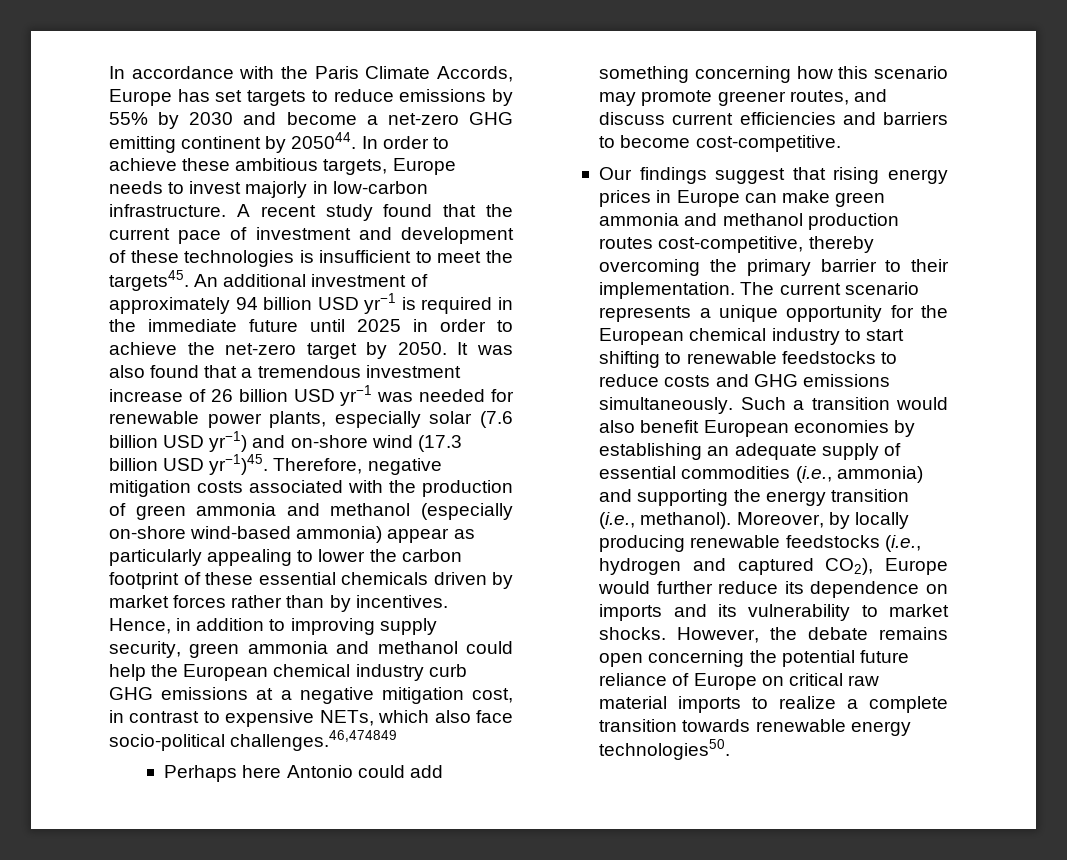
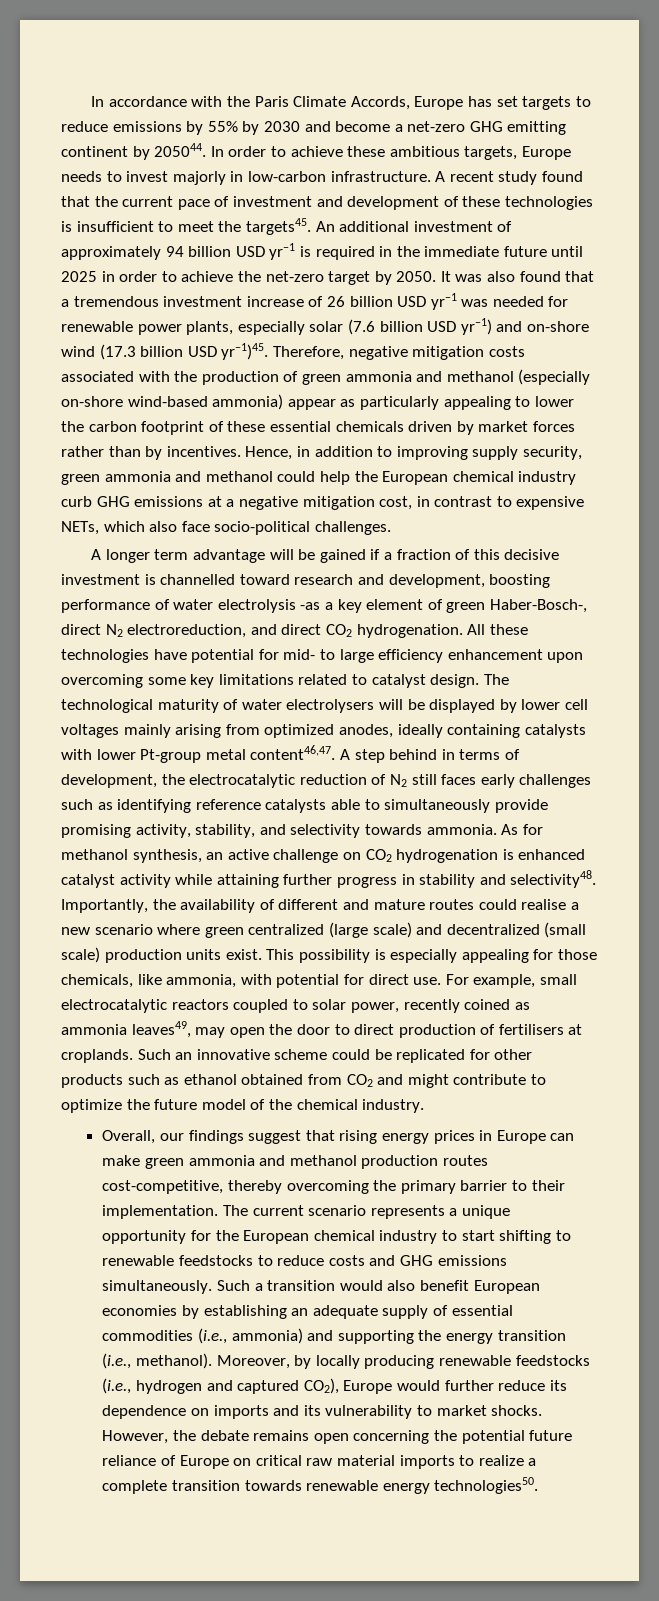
- Hence, in addition to improving supply security, green ammonia and methanol could help the European chemical industry curb GHG emissions at a negative mitigation cost, in contrast to expensive NETs, which also face socio-political challenges.46,474849
- Perhaps here Antonio could add something concerning how this scenario may promote greener routes, and discuss current efficiencies and barriers to become cost-competitive.
- Our findings suggest that rising energy prices in Europe can make green ammonia and methanol production routes cost-competitive, thereby overcoming the primary barrier to their implementation.
+ Hence, in addition to improving supply security, green ammonia and methanol could help the European chemical industry curb GHG emissions at a negative mitigation cost, in contrast to expensive NETs, which also face socio-political challenges.
+ A longer term advantage will be gained if a fraction of this decisive investment is channelled toward research and development, boosting performance of water electrolysis -as a key element of green Haber-Bosch-, direct N2 electroreduction, and direct CO2 hydrogenation. All these technologies have potential for mid- to large efficiency enhancement upon overcoming some key limitations related to catalyst design. The technological maturity of water electrolysers will be displayed by lower cell voltages mainly arising from optimized anodes, ideally containing catalysts with lower Pt-group metal content46,47. A step behind in terms of development, the electrocatalytic reduction of N2 still faces early challenges such as identifying reference catalysts able to simultaneously provide promising activity, stability, and selectivity towards ammonia. As for methanol synthesis, an active challenge on CO2 hydrogenation is enhanced catalyst activity while attaining further progress in stability and selectivity48. Importantly, the availability of different and mature routes could realise a new scenario where green centralized (large scale) and decentralized (small scale) production units exist. This possibility is especially appealing for those chemicals, like ammonia, with potential for direct use. For example, small electrocatalytic reactors coupled to solar power, recently coined as ammonia leaves49, may open the door to direct production of fertilisers at croplands. Such an innovative scheme could be replicated for other products such as ethanol obtained from CO2 and might contribute to optimize the future model of the chemical industry.
+ Overall, our findings suggest that rising energy prices in Europe can make green ammonia and methanol production routes cost-competitive, thereby overcoming the primary barrier to their implementation.

